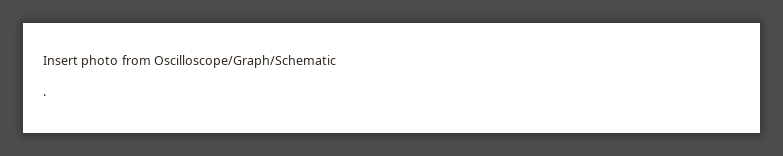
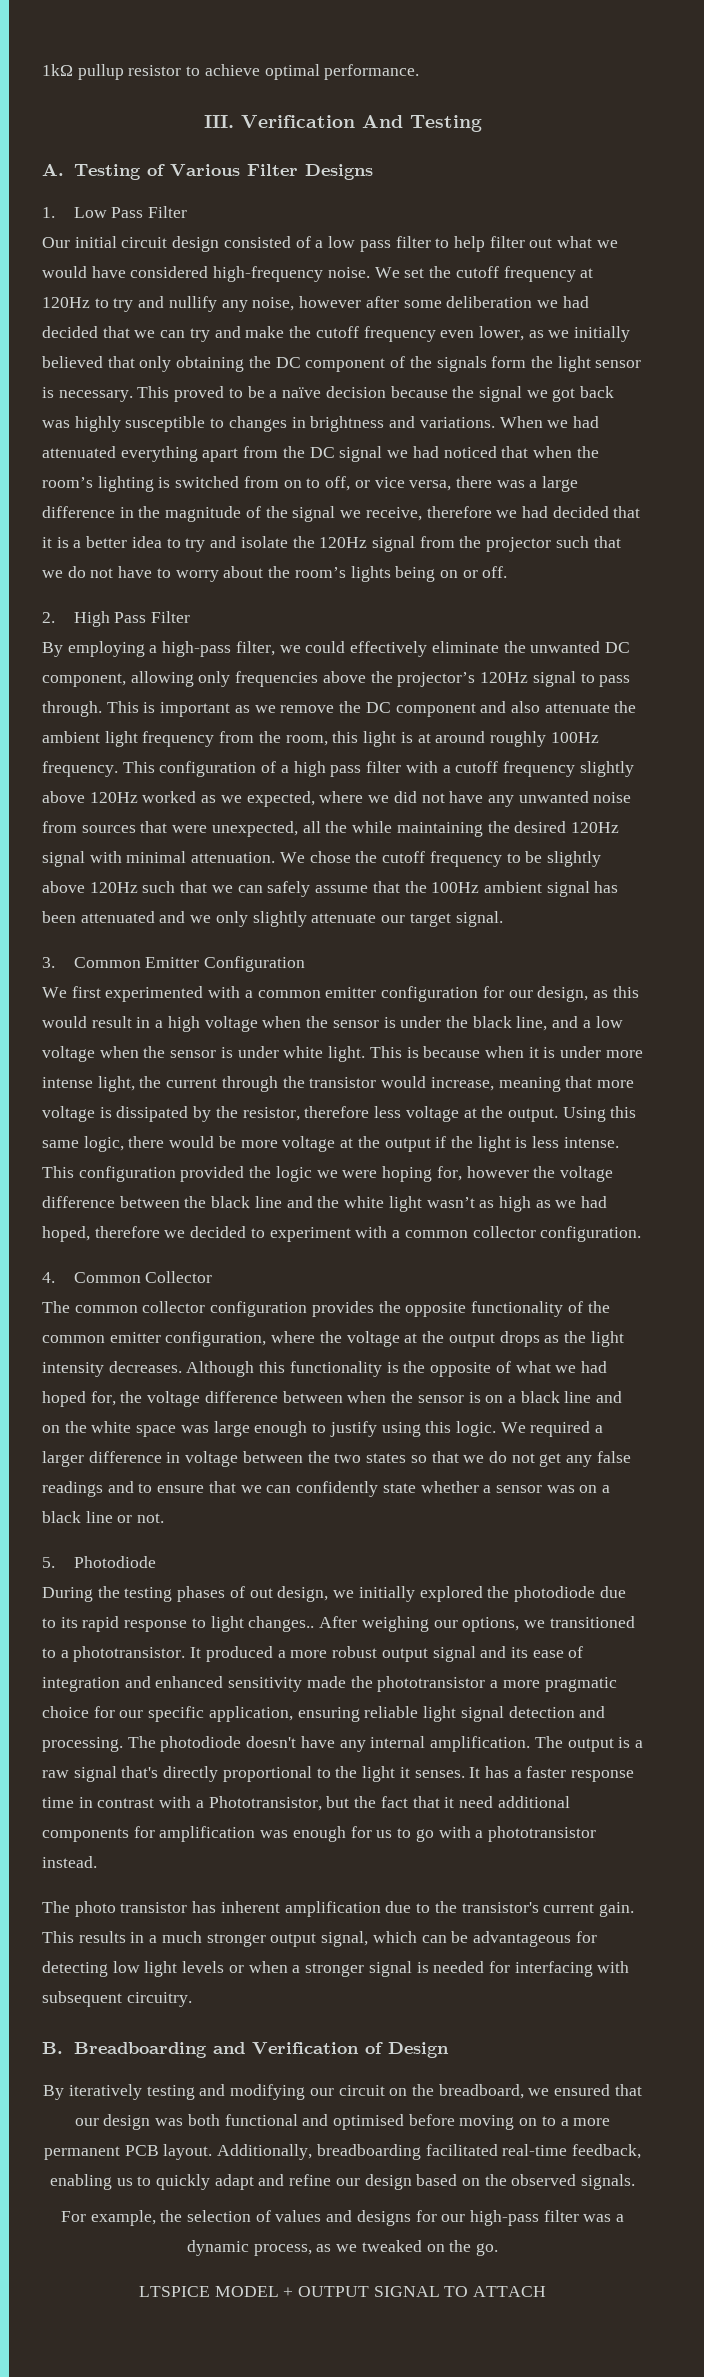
- Insert photo from Oscilloscope/Graph/Schematic
- .
+ 1kΩ pullup resistor to achieve optimal performance.
+ III. Verification And Testing
+ A. Testing of Various Filter Designs
+ 1. Low Pass Filter
+ Our initial circuit design consisted of a low pass filter to help filter out what we would have considered high-frequency noise. We set the cutoff frequency at 120Hz to try and nullify any noise, however after some deliberation we had decided that we can try and make the cutoff frequency even lower, as we initially believed that only obtaining the DC component of the signals form the light sensor is necessary. This proved to be a naïve decision because the signal we got back was highly susceptible to changes in brightness and variations. When we had attenuated everything apart from the DC signal we had noticed that when the room’s lighting is switched from on to off, or vice versa, there was a large difference in the magnitude of the signal we receive, therefore we had decided that it is a better idea to try and isolate the 120Hz signal from the projector such that we do not have to worry about the room’s lights being on or off.
+ 2. High Pass Filter
+ By employing a high-pass filter, we could effectively eliminate the unwanted DC component, allowing only frequencies above the projector’s 120Hz signal to pass through. This is important as we remove the DC component and also attenuate the ambient light frequency from the room, this light is at around roughly 100Hz frequency. This configuration of a high pass filter with a cutoff frequency slightly above 120Hz worked as we expected, where we did not have any unwanted noise from sources that were unexpected, all the while maintaining the desired 120Hz signal with minimal attenuation. We chose the cutoff frequency to be slightly above 120Hz such that we can safely assume that the 100Hz ambient signal has been attenuated and we only slightly attenuate our target signal.
+ 3. Common Emitter Configuration
+ We first experimented with a common emitter configuration for our design, as this would result in a high voltage when the sensor is under the black line, and a low voltage when the sensor is under white light. This is because when it is under more intense light, the current through the transistor would increase, meaning that more voltage is dissipated by the resistor, therefore less voltage at the output. Using this same logic, there would be more voltage at the output if the light is less intense. This configuration provided the logic we were hoping for, however the voltage difference between the black line and the white light wasn’t as high as we had hoped, therefore we decided to experiment with a common collector configuration.
+ 4. Common Collector
+ The common collector configuration provides the opposite functionality of the common emitter configuration, where the voltage at the output drops as the light intensity decreases. Although this functionality is the opposite of what we had hoped for, the voltage difference between when the sensor is on a black line and on the white space was large enough to justify using this logic. We required a larger difference in voltage between the two states so that we do not get any false readings and to ensure that we can confidently state whether a sensor was on a black line or not.
+ 5. Photodiode
+ During the testing phases of out design, we initially explored the photodiode due to its rapid response to light changes.. After weighing our options, we transitioned to a phototransistor. It produced a more robust output signal and its ease of integration and enhanced sensitivity made the phototransistor a more pragmatic choice for our specific application, ensuring reliable light signal detection and processing. The photodiode doesn't have any internal amplification. The output is a raw signal that's directly proportional to the light it senses. It has a faster response time in contrast with a Phototransistor, but the fact that it need additional components for amplification was enough for us to go with a phototransistor instead.
+ The photo transistor has inherent amplification due to the transistor's current gain. This results in a much stronger output signal, which can be advantageous for detecting low light levels or when a stronger signal is needed for interfacing with subsequent circuitry.
+ B. Breadboarding and Verification of Design
+ By iteratively testing and modifying our circuit on the breadboard, we ensured that our design was both functional and optimised before moving on to a more permanent PCB layout. Additionally, breadboarding facilitated real-time feedback, enabling us to quickly adapt and refine our design based on the observed signals.
+ For example, the selection of values and designs for our high-pass filter was a dynamic process, as we tweaked on the go.
+ LTSPICE MODEL + OUTPUT SIGNAL TO ATTACH

